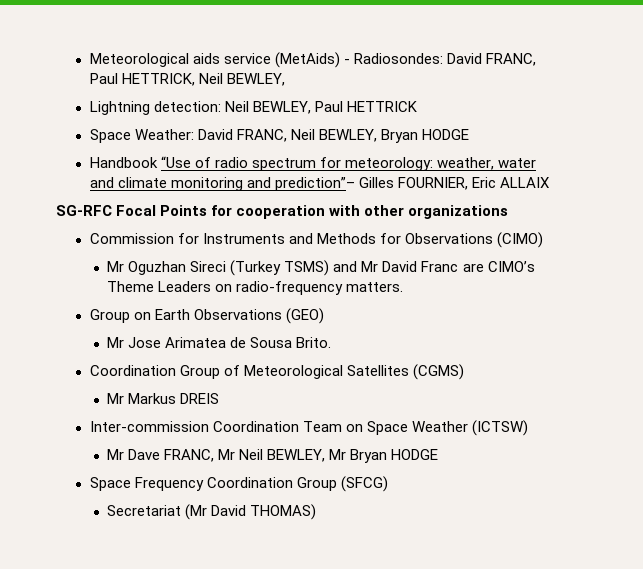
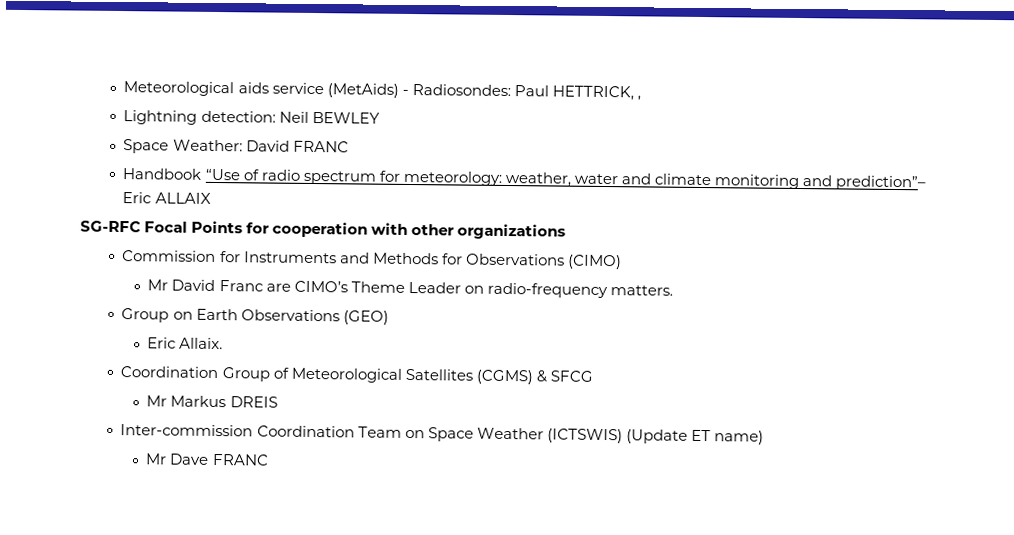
- Meteorological aids service (MetAids) - Radiosondes: David FRANC, Paul HETTRICK, Neil BEWLEY,
+ Meteorological aids service (MetAids) - Radiosondes: Paul HETTRICK, ,
- Lightning detection: Neil BEWLEY, Paul HETTRICK
+ Lightning detection: Neil BEWLEY
- Space Weather: David FRANC, Neil BEWLEY, Bryan HODGE
+ Space Weather: David FRANC
- Handbook “Use of radio spectrum for meteorology: weather, water and climate monitoring and prediction”– Gilles FOURNIER, Eric ALLAIX
+ Handbook “Use of radio spectrum for meteorology: weather, water and climate monitoring and prediction”– Eric ALLAIX
- Mr Oguzhan Sireci (Turkey TSMS) and Mr David Franc are CIMO’s Theme Leaders on radio-frequency matters.
+ Mr David Franc are CIMO’s Theme Leader on radio-frequency matters.
- Mr Jose Arimatea de Sousa Brito.
+ Eric Allaix.
- Coordination Group of Meteorological Satellites (CGMS)
+ Coordination Group of Meteorological Satellites (CGMS) & SFCG
- Inter-commission Coordination Team on Space Weather (ICTSW)
- Mr Dave FRANC, Mr Neil BEWLEY, Mr Bryan HODGE
- Space Frequency Coordination Group (SFCG)
- Secretariat (Mr David THOMAS)
+ Inter-commission Coordination Team on Space Weather (ICTSWIS) (Update ET name)
+ Mr Dave FRANC

